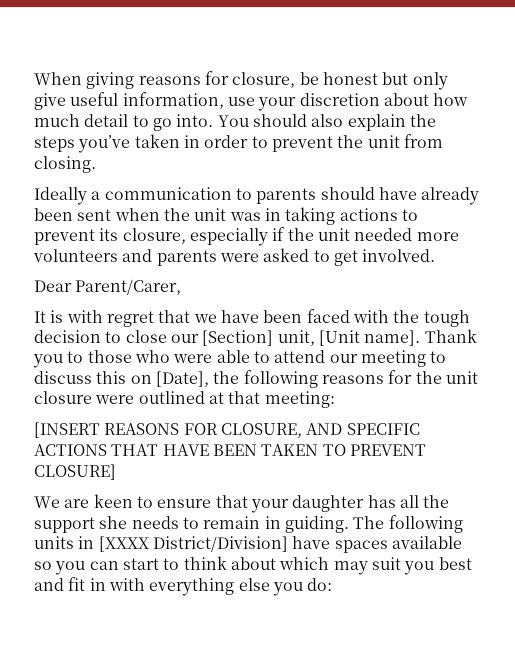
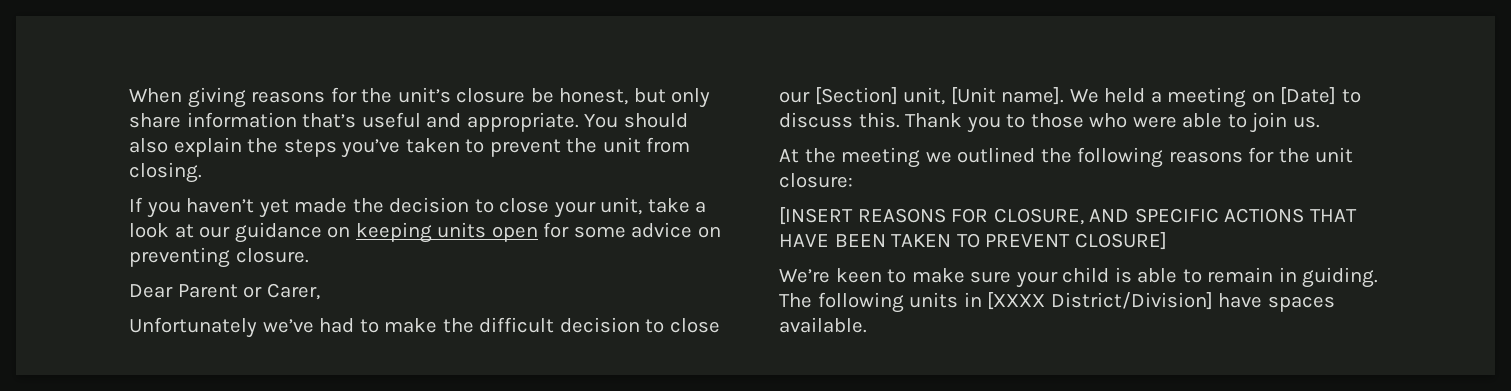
- When giving reasons for closure, be honest but only give useful information, use your discretion about how much detail to go into.
+ When giving reasons for the unit’s closure be honest, but only share information that’s useful and appropriate.
- You should also explain the steps you’ve taken in order to prevent the unit from closing.
+ You should also explain the steps you’ve taken to prevent the unit from closing.
- Ideally a communication to parents should have already been sent when the unit was in taking actions to prevent its closure, especially if the unit needed more volunteers and parents were asked to get involved.
- Dear Parent/Carer,
- It is with regret that we have been faced with the tough decision to close our [Section] unit, [Unit name].
+ If you haven’t yet made the decision to close your unit, take a look at our guidance on keeping units open for some advice on preventing closure.
+ Dear Parent or Carer,
+ Unfortunately we’ve had to make the difficult decision to close our [Section] unit, [Unit name].
+ We held a meeting on [Date] to discuss this.
- Thank you to those who were able to attend our meeting to discuss this on [Date], the following reasons for the unit closure were outlined at that meeting:
+ Thank you to those who were able to join us.
+ At the meeting we outlined the following reasons for the unit closure:
- We are keen to ensure that your daughter has all the support she needs to remain in guiding.
+ We’re keen to make sure your child is able to remain in guiding.
- The following units in [XXXX District/Division] have spaces available so you can start to think about which may suit you best and fit in with everything else you do:
+ The following units in [XXXX District/Division] have spaces available.

